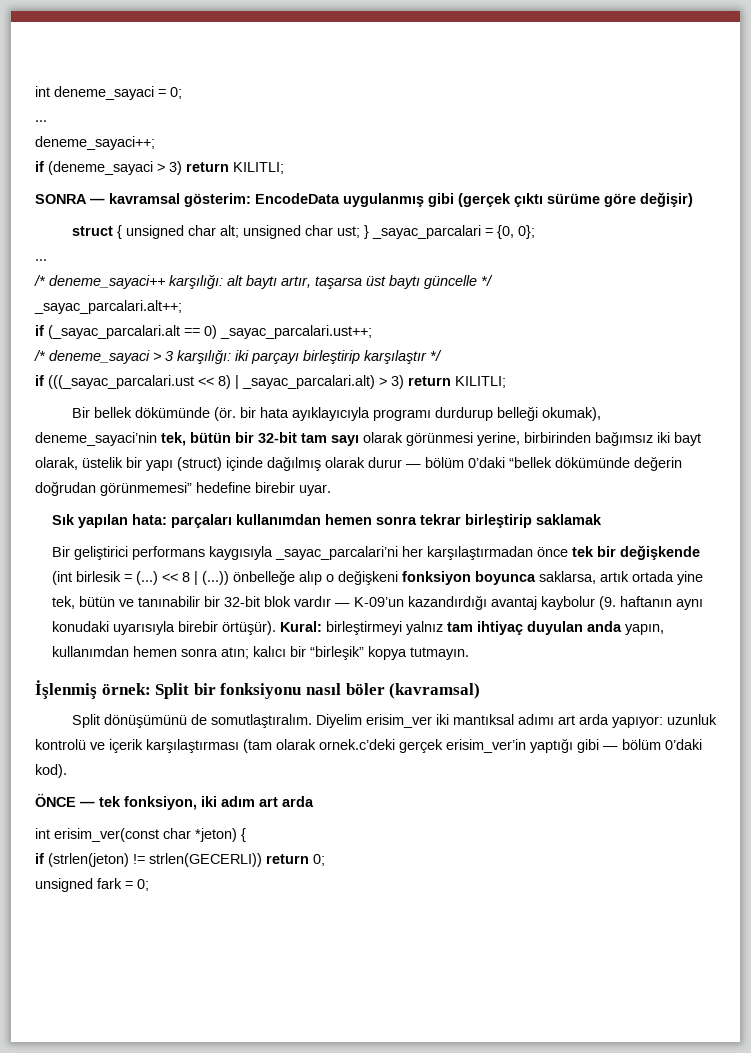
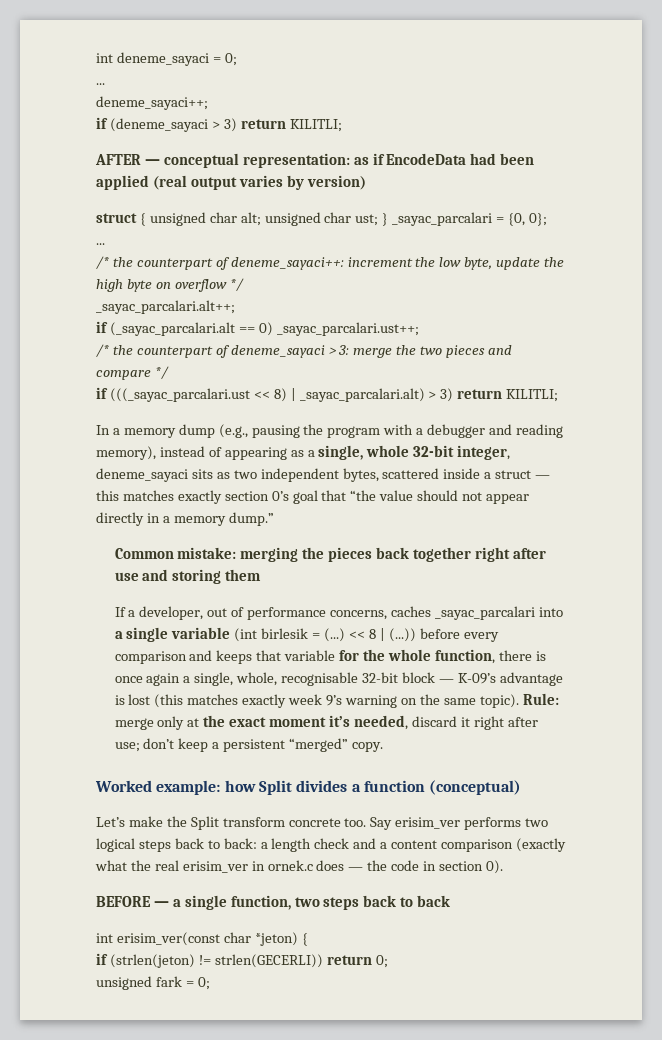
- SONRA — kavramsal gösterim: EncodeData uygulanmış gibi (gerçek çıktı sürüme göre değişir)
+ AFTER — conceptual representation: as if EncodeData had been applied (real output varies by version)
- /* deneme_sayaci++ karşılığı: alt baytı artır, taşarsa üst baytı güncelle */
+ /* the counterpart of deneme_sayaci++: increment the low byte, update the high byte on overflow */
- /* deneme_sayaci > 3 karşılığı: iki parçayı birleştirip karşılaştır */
+ /* the counterpart of deneme_sayaci > 3: merge the two pieces and compare */
- Bir bellek dökümünde (ör. bir hata ayıklayıcıyla programı durdurup belleği okumak), deneme_sayaci’nin tek, bütün bir 32-bit tam sayı olarak görünmesi yerine, birbirinden bağımsız iki bayt olarak, üstelik bir yapı (struct) içinde dağılmış olarak durur — bölüm 0’daki “bellek dökümünde değerin doğrudan görünmemesi” hedefine birebir uyar.
- Sık yapılan hata: parçaları kullanımdan hemen sonra tekrar birleştirip saklamak
- Bir geliştirici performans kaygısıyla _sayac_parcalari’ni her karşılaştırmadan önce tek bir değişkende (int birlesik = (...)
+ In a memory dump (e.g., pausing the program with a debugger and reading memory), instead of appearing as a single, whole 32-bit integer, deneme_sayaci sits as two independent bytes, scattered inside a struct — this matches exactly section 0’s goal that “the value should not appear directly in a memory dump.”
+ Common mistake: merging the pieces back together right after use and storing them
+ If a developer, out of performance concerns, caches _sayac_parcalari into a single variable (int birlesik = (...)
- << 8 | (...)) önbelleğe alıp o değişkeni fonksiyon boyunca saklarsa, artık ortada yine tek, bütün ve tanınabilir bir 32-bit blok vardır — K-09’un kazandırdığı avantaj kaybolur (9. haftanın aynı konudaki uyarısıyla birebir örtüşür). Kural: birleştirmeyi yalnız tam ihtiyaç duyulan anda yapın, kullanımdan hemen sonra atın; kalıcı bir “birleşik” kopya tutmayın.
- İşlenmiş örnek: Split bir fonksiyonu nasıl böler (kavramsal)
- Split dönüşümünü de somutlaştıralım. Diyelim erisim_ver iki mantıksal adımı art arda yapıyor: uzunluk kontrolü ve içerik karşılaştırması (tam olarak ornek.c’deki gerçek erisim_ver’in yaptığı gibi — bölüm 0’daki kod).
- ÖNCE — tek fonksiyon, iki adım art arda
+ << 8 | (...)) before every comparison and keeps that variable for the whole function, there is once again a single, whole, recognisable 32-bit block — K-09’s advantage is lost (this matches exactly week 9’s warning on the same topic). Rule: merge only at the exact moment it’s needed, discard it right after use; don’t keep a persistent “merged” copy.
+ Worked example: how Split divides a function (conceptual)
+ Let’s make the Split transform concrete too. Say erisim_ver performs two logical steps back to back: a length check and a content comparison (exactly what the real erisim_ver in ornek.c does — the code in section 0).
+ BEFORE — a single function, two steps back to back

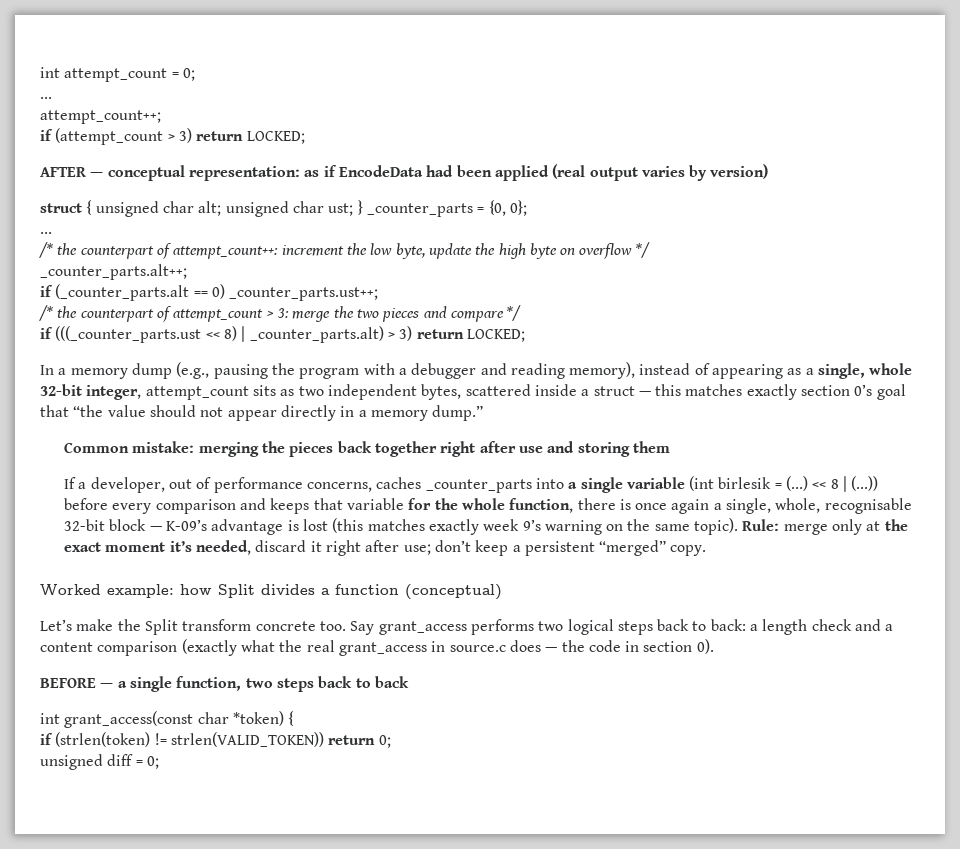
- int deneme_sayaci = 0;
+ int attempt_count = 0;
- deneme_sayaci++;
- if (deneme_sayaci > 3) return KILITLI;
+ attempt_count++;
+ if (attempt_count > 3) return LOCKED;
- struct { unsigned char alt; unsigned char ust; } _sayac_parcalari = {0, 0};
+ struct { unsigned char alt; unsigned char ust; } _counter_parts = {0, 0};
- /* the counterpart of deneme_sayaci++: increment the low byte, update the high byte on overflow */
+ /* the counterpart of attempt_count++: increment the low byte, update the high byte on overflow */
- _sayac_parcalari.alt++;
- if (_sayac_parcalari.alt == 0) _sayac_parcalari.ust++;
- /* the counterpart of deneme_sayaci > 3: merge the two pieces and compare */
+ _counter_parts.alt++;
+ if (_counter_parts.alt == 0) _counter_parts.ust++;
+ /* the counterpart of attempt_count > 3: merge the two pieces and compare */
- if (((_sayac_parcalari.ust << 8) | _sayac_parcalari.alt) > 3) return KILITLI;
+ if (((_counter_parts.ust << 8) | _counter_parts.alt) > 3) return LOCKED;
- In a memory dump (e.g., pausing the program with a debugger and reading memory), instead of appearing as a single, whole 32-bit integer, deneme_sayaci sits as two independent bytes, scattered inside a struct — this matches exactly section 0’s goal that “the value should not appear directly in a memory dump.”
+ In a memory dump (e.g., pausing the program with a debugger and reading memory), instead of appearing as a single, whole 32-bit integer, attempt_count sits as two independent bytes, scattered inside a struct — this matches exactly section 0’s goal that “the value should not appear directly in a memory dump.”
- If a developer, out of performance concerns, caches _sayac_parcalari into a single variable (int birlesik = (...)
+ If a developer, out of performance concerns, caches _counter_parts into a single variable (int birlesik = (...)
- Say erisim_ver performs two logical steps back to back: a length check and a content comparison (exactly what the real erisim_ver in ornek.c does — the code in section 0).
+ Say grant_access performs two logical steps back to back: a length check and a content comparison (exactly what the real grant_access in source.c does — the code in section 0).
- int erisim_ver(const char *jeton) {
+ int grant_access(const char *token) {
- if (strlen(jeton) != strlen(GECERLI)) return 0;
+ if (strlen(token) != strlen(VALID_TOKEN)) return 0;
- unsigned fark = 0;
+ unsigned diff = 0;

